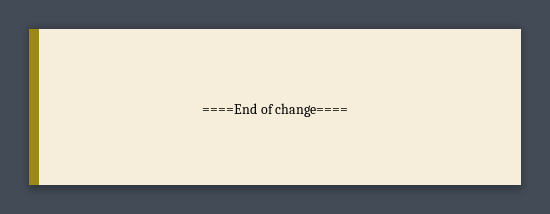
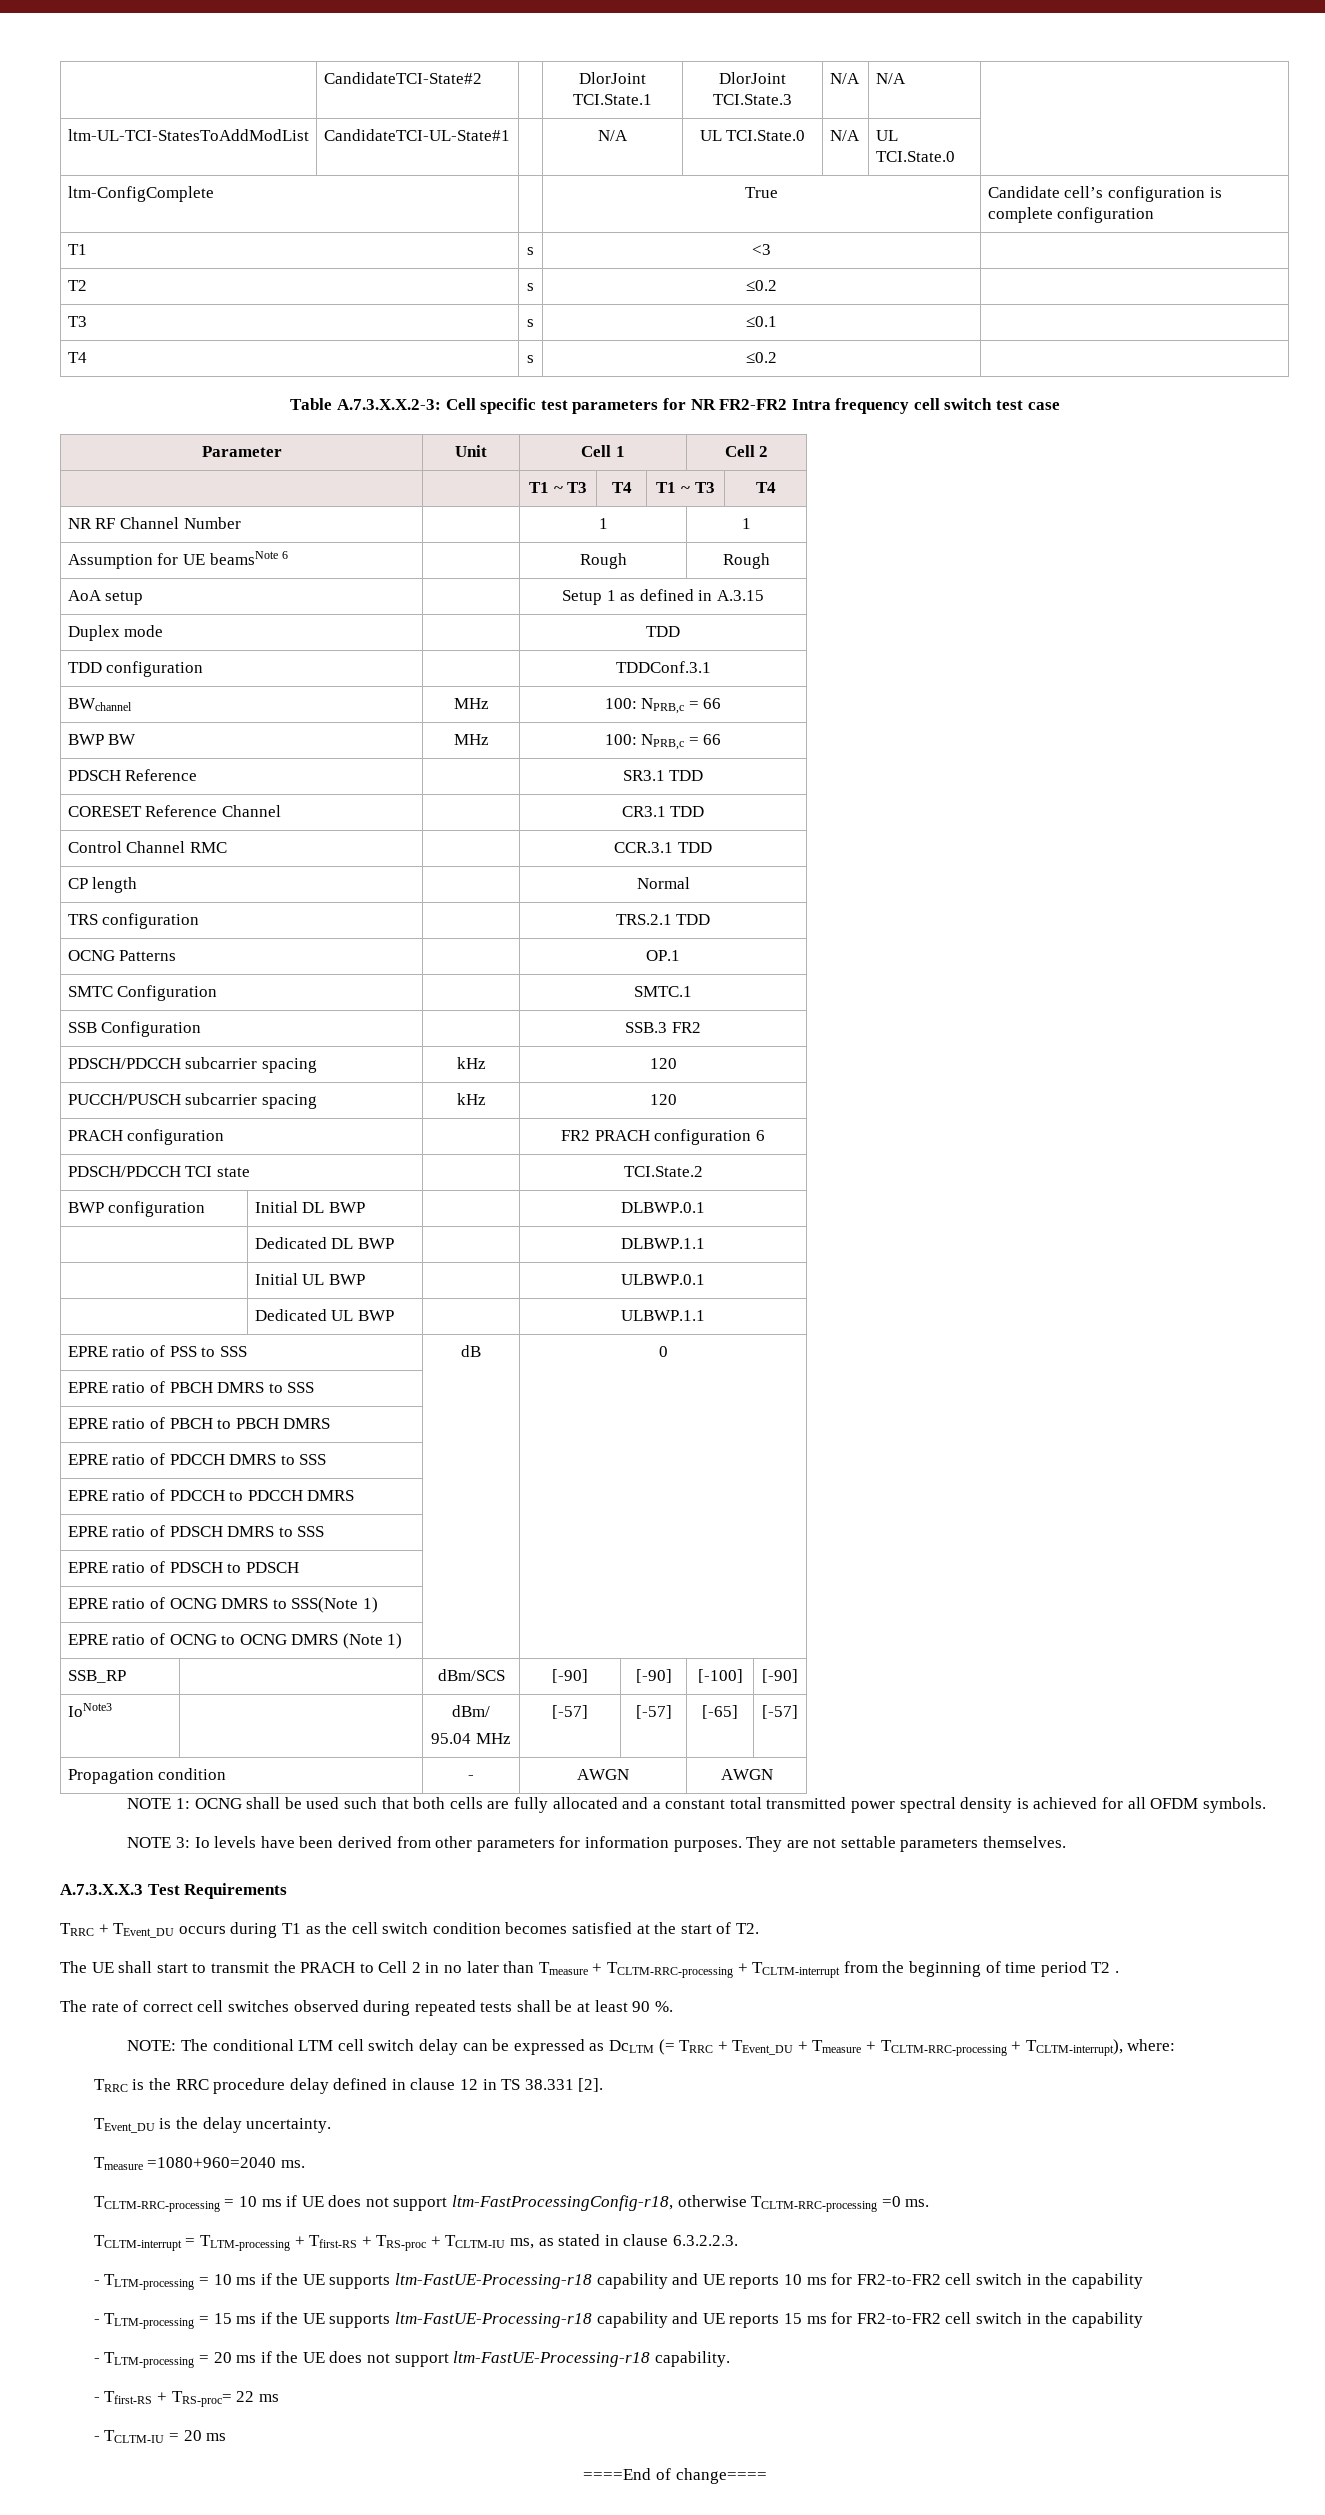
+ | CandidateTCI-State#2 | | DlorJoint TCI.State.1 | DlorJoint TCI.State.3 | N/A | N/A |
+ ltm-UL-TCI-StatesToAddModList | CandidateTCI-UL-State#1 | | N/A | UL TCI.State.0 | N/A | UL TCI.State.0 |
+ ltm-ConfigComplete | | True | Candidate cell’s configuration is complete configuration
+ T1 | s | <3 |
+ T2 | s | ≤0.2 |
+ T3 | s | ≤0.1 |
+ T4 | s | ≤0.2 |
+ Table A.7.3.X.X.2-3: Cell specific test parameters for NR FR2-FR2 Intra frequency cell switch test case
+ Parameter | Unit | Cell 1 | Cell 2
+ | | T1 ~ T3 | T4 | T1 ~ T3 | T4
+ NR RF Channel Number | | 1 | 1
+ Assumption for UE beamsNote 6 | | Rough | Rough
+ AoA setup | | Setup 1 as defined in A.3.15
+ Duplex mode | | TDD
+ TDD configuration | | TDDConf.3.1
+ BWchannel | MHz | 100: NPRB,c = 66
+ BWP BW | MHz | 100: NPRB,c = 66
+ PDSCH Reference | | SR3.1 TDD
+ CORESET Reference Channel | | CR3.1 TDD
+ Control Channel RMC | | CCR.3.1 TDD
+ CP length | | Normal
+ TRS configuration | | TRS.2.1 TDD
+ OCNG Patterns | | OP.1
+ SMTC Configuration | | SMTC.1
+ SSB Configuration | | SSB.3 FR2
+ PDSCH/PDCCH subcarrier spacing | kHz | 120
+ PUCCH/PUSCH subcarrier spacing | kHz | 120
+ PRACH configuration | | FR2 PRACH configuration 6
+ PDSCH/PDCCH TCI state | | TCI.State.2
+ BWP configuration | Initial DL BWP | | DLBWP.0.1
+ | Dedicated DL BWP | | DLBWP.1.1
+ | Initial UL BWP | | ULBWP.0.1
+ | Dedicated UL BWP | | ULBWP.1.1
+ EPRE ratio of PSS to SSS | dB | 0
+ EPRE ratio of PBCH DMRS to SSS | |
+ EPRE ratio of PBCH to PBCH DMRS | |
+ EPRE ratio of PDCCH DMRS to SSS | |
+ EPRE ratio of PDCCH to PDCCH DMRS | |
+ EPRE ratio of PDSCH DMRS to SSS | |
+ EPRE ratio of PDSCH to PDSCH | |
+ EPRE ratio of OCNG DMRS to SSS(Note 1) | |
+ EPRE ratio of OCNG to OCNG DMRS (Note 1) | |
+ SSB_RP | | dBm/SCS | [-90] | [-90] | [-100] | [-90]
+ IoNote3 | | dBm/
+ 95.04 MHz | [-57] | [-57] | [-65] | [-57]
+ Propagation condition | - | AWGN | AWGN
+ NOTE 1: OCNG shall be used such that both cells are fully allocated and a constant total transmitted power spectral density is achieved for all OFDM symbols.
+ NOTE 3: Io levels have been derived from other parameters for information purposes. They are not settable parameters themselves.
+ A.7.3.X.X.3 Test Requirements
+ TRRC + TEvent_DU occurs during T1 as the cell switch condition becomes satisfied at the start of T2.
+ The UE shall start to transmit the PRACH to Cell 2 in no later than Tmeasure + TCLTM-RRC-processing + TCLTM-interrupt from the beginning of time period T2 .
+ The rate of correct cell switches observed during repeated tests shall be at least 90 %.
+ NOTE: The conditional LTM cell switch delay can be expressed as DcLTM (= TRRC + TEvent_DU + Tmeasure + TCLTM-RRC-processing + TCLTM-interrupt), where:
+ TRRC is the RRC procedure delay defined in clause 12 in TS 38.331 [2].
+ TEvent_DU is the delay uncertainty.
+ Tmeasure =1080+960=2040 ms.
+ TCLTM-RRC-processing = 10 ms if UE does not support ltm-FastProcessingConfig-r18, otherwise TCLTM-RRC-processing =0 ms.
+ TCLTM-interrupt = TLTM-processing + Tfirst-RS + TRS-proc + TCLTM-IU ms, as stated in clause 6.3.2.2.3.
+ - TLTM-processing = 10 ms if the UE supports ltm-FastUE-Processing-r18 capability and UE reports 10 ms for FR2-to-FR2 cell switch in the capability
+ - TLTM-processing = 15 ms if the UE supports ltm-FastUE-Processing-r18 capability and UE reports 15 ms for FR2-to-FR2 cell switch in the capability
+ - TLTM-processing = 20 ms if the UE does not support ltm-FastUE-Processing-r18 capability.
+ - Tfirst-RS + TRS-proc= 22 ms
+ - TCLTM-IU = 20 ms

